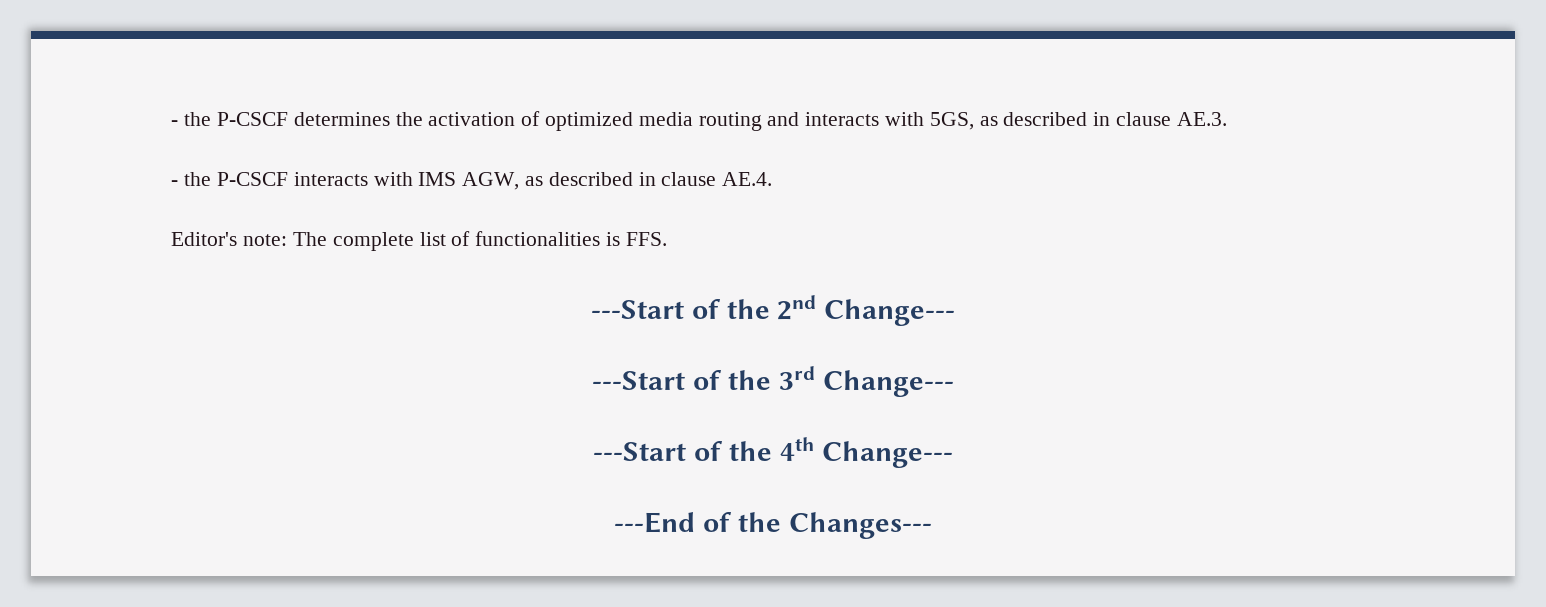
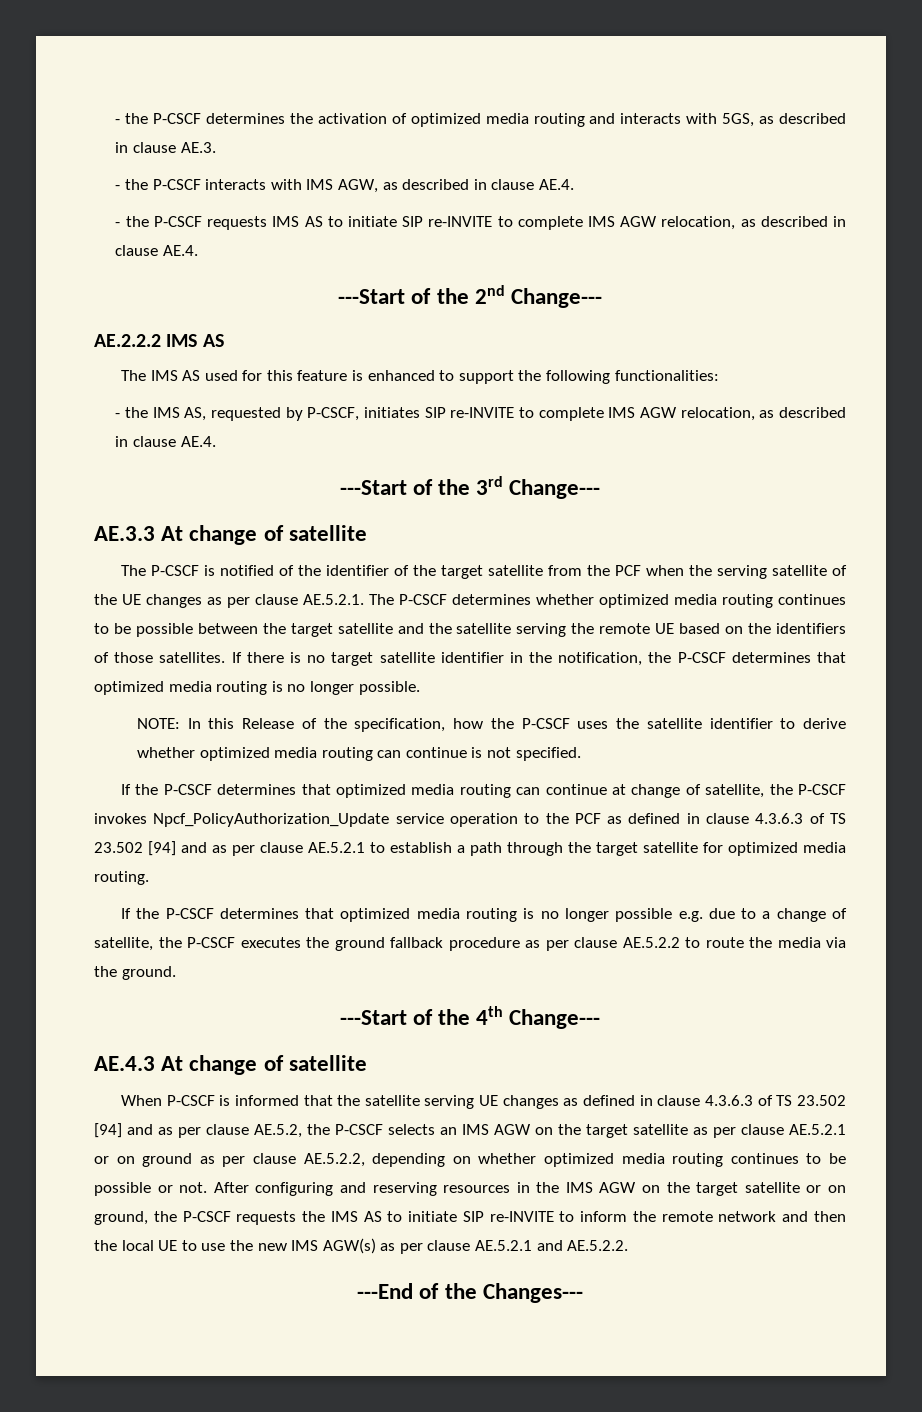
- Editor's note: The complete list of functionalities is FFS.
+ - the P-CSCF requests IMS AS to initiate SIP re-INVITE to complete IMS AGW relocation, as described in clause AE.4.
+ AE.2.2.2 IMS AS
+ The IMS AS used for this feature is enhanced to support the following functionalities:
+ - the IMS AS, requested by P-CSCF, initiates SIP re-INVITE to complete IMS AGW relocation, as described in clause AE.4.
+ AE.3.3 At change of satellite
+ The P-CSCF is notified of the identifier of the target satellite from the PCF when the serving satellite of the UE changes as per clause AE.5.2.1. The P-CSCF determines whether optimized media routing continues to be possible between the target satellite and the satellite serving the remote UE based on the identifiers of those satellites. If there is no target satellite identifier in the notification, the P-CSCF determines that optimized media routing is no longer possible.
+ NOTE: In this Release of the specification, how the P-CSCF uses the satellite identifier to derive whether optimized media routing can continue is not specified.
+ If the P-CSCF determines that optimized media routing can continue at change of satellite, the P-CSCF invokes Npcf_PolicyAuthorization_Update service operation to the PCF as defined in clause 4.3.6.3 of TS 23.502 [94] and as per clause AE.5.2.1 to establish a path through the target satellite for optimized media routing.
+ If the P-CSCF determines that optimized media routing is no longer possible e.g. due to a change of satellite, the P-CSCF executes the ground fallback procedure as per clause AE.5.2.2 to route the media via the ground.
+ AE.4.3 At change of satellite
+ When P-CSCF is informed that the satellite serving UE changes as defined in clause 4.3.6.3 of TS 23.502 [94] and as per clause AE.5.2, the P-CSCF selects an IMS AGW on the target satellite as per clause AE.5.2.1 or on ground as per clause AE.5.2.2, depending on whether optimized media routing continues to be possible or not. After configuring and reserving resources in the IMS AGW on the target satellite or on ground, the P-CSCF requests the IMS AS to initiate SIP re-INVITE to inform the remote network and then the local UE to use the new IMS AGW(s) as per clause AE.5.2.1 and AE.5.2.2.

